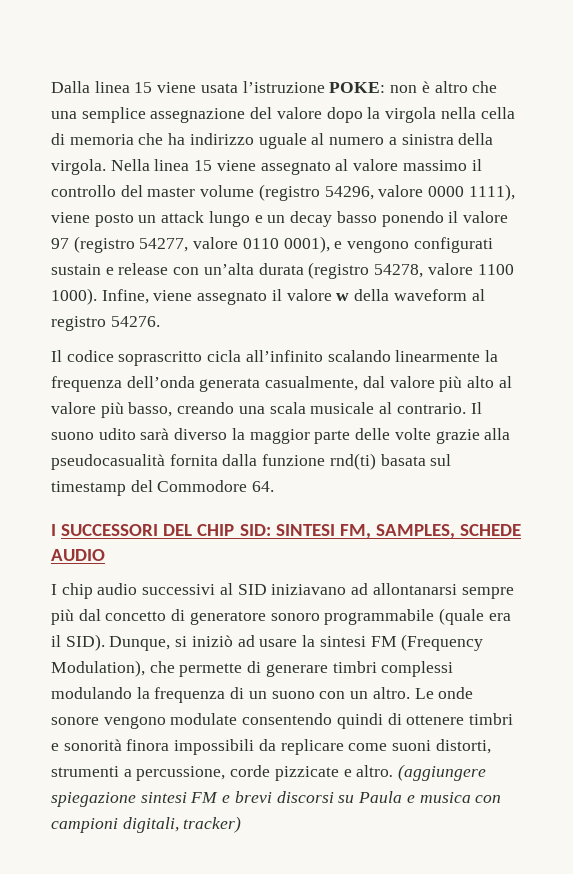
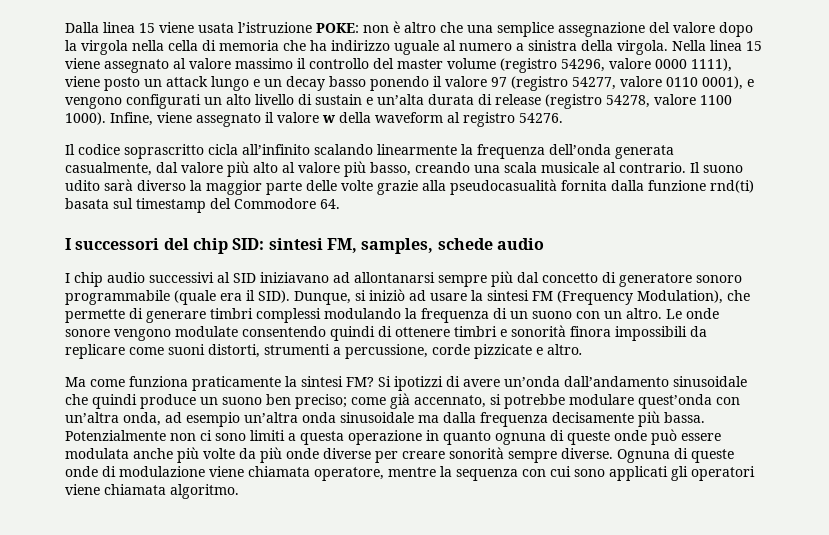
- Nella linea 15 viene assegnato al valore massimo il controllo del master volume (registro 54296, valore 0000 1111), viene posto un attack lungo e un decay basso ponendo il valore 97 (registro 54277, valore 0110 0001), e vengono configurati sustain e release con un’alta durata (registro 54278, valore 1100 1000).
+ Nella linea 15 viene assegnato al valore massimo il controllo del master volume (registro 54296, valore 0000 1111), viene posto un attack lungo e un decay basso ponendo il valore 97 (registro 54277, valore 0110 0001), e vengono configurati un alto livello di sustain e un’alta durata di release (registro 54278, valore 1100 1000).
- I SUCCESSORI DEL CHIP SID: SINTESI FM, SAMPLES, SCHEDE AUDIO
+ I successori del chip SID: sintesi FM, samples, schede audio
- Le onde sonore vengono modulate consentendo quindi di ottenere timbri e sonorità finora impossibili da replicare come suoni distorti, strumenti a percussione, corde pizzicate e altro. (aggiungere spiegazione sintesi FM e brevi discorsi su Paula e musica con campioni digitali, tracker)
+ Le onde sonore vengono modulate consentendo quindi di ottenere timbri e sonorità finora impossibili da replicare come suoni distorti, strumenti a percussione, corde pizzicate e altro.
+ Ma come funziona praticamente la sintesi FM? Si ipotizzi di avere un’onda dall’andamento sinusoidale che quindi produce un suono ben preciso; come già accennato, si potrebbe modulare quest’onda con un’altra onda, ad esempio un’altra onda sinusoidale ma dalla frequenza decisamente più bassa. Potenzialmente non ci sono limiti a questa operazione in quanto ognuna di queste onde può essere modulata anche più volte da più onde diverse per creare sonorità sempre diverse. Ognuna di queste onde di modulazione viene chiamata operatore, mentre la sequenza con cui sono applicati gli operatori viene chiamata algoritmo.

